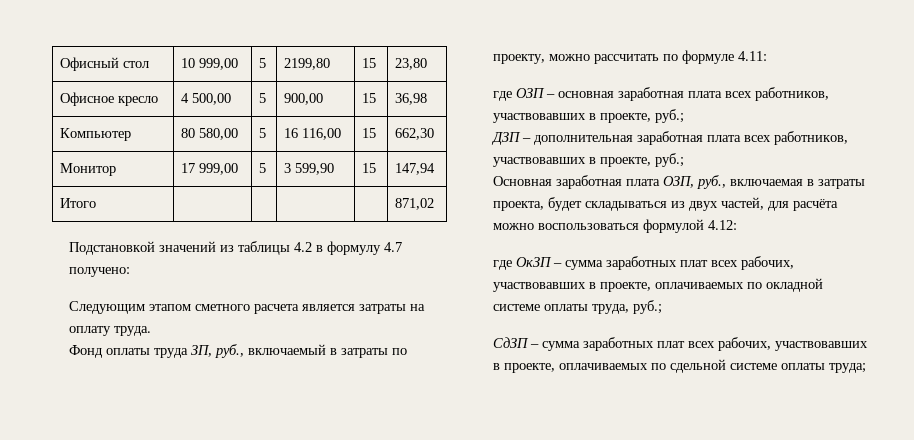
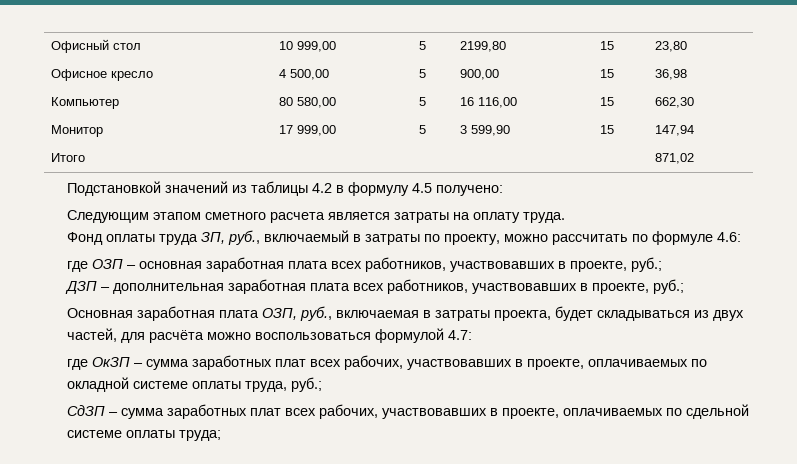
- Подстановкой значений из таблицы 4.2 в формулу 4.7 получено:
+ Подстановкой значений из таблицы 4.2 в формулу 4.5 получено:
- Фонд оплаты труда ЗП, руб., включаемый в затраты по проекту, можно рассчитать по формуле 4.11:
+ Фонд оплаты труда ЗП, руб., включаемый в затраты по проекту, можно рассчитать по формуле 4.6:
- Основная заработная плата ОЗП, руб., включаемая в затраты проекта, будет складываться из двух частей, для расчёта можно воспользоваться формулой 4.12:
+ Основная заработная плата ОЗП, руб., включаемая в затраты проекта, будет складываться из двух частей, для расчёта можно воспользоваться формулой 4.7:

